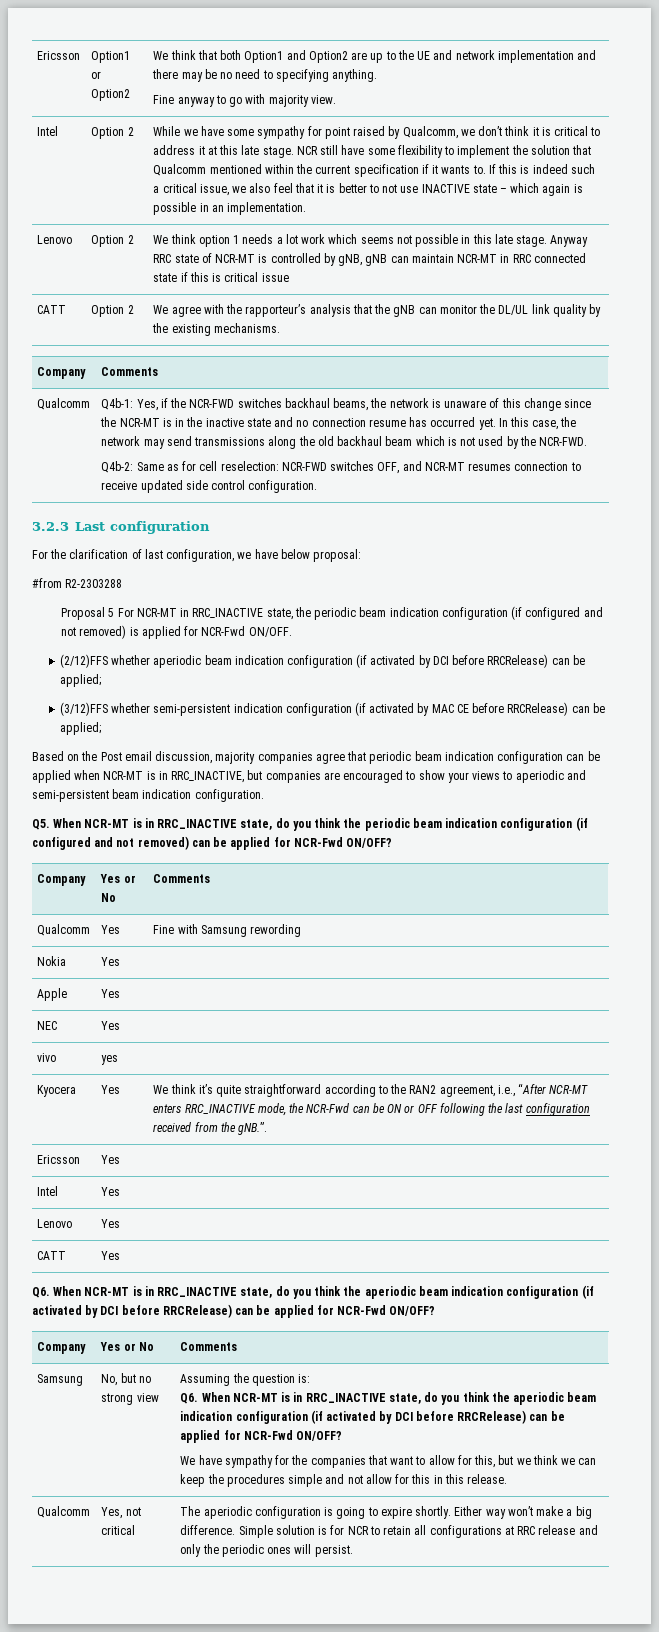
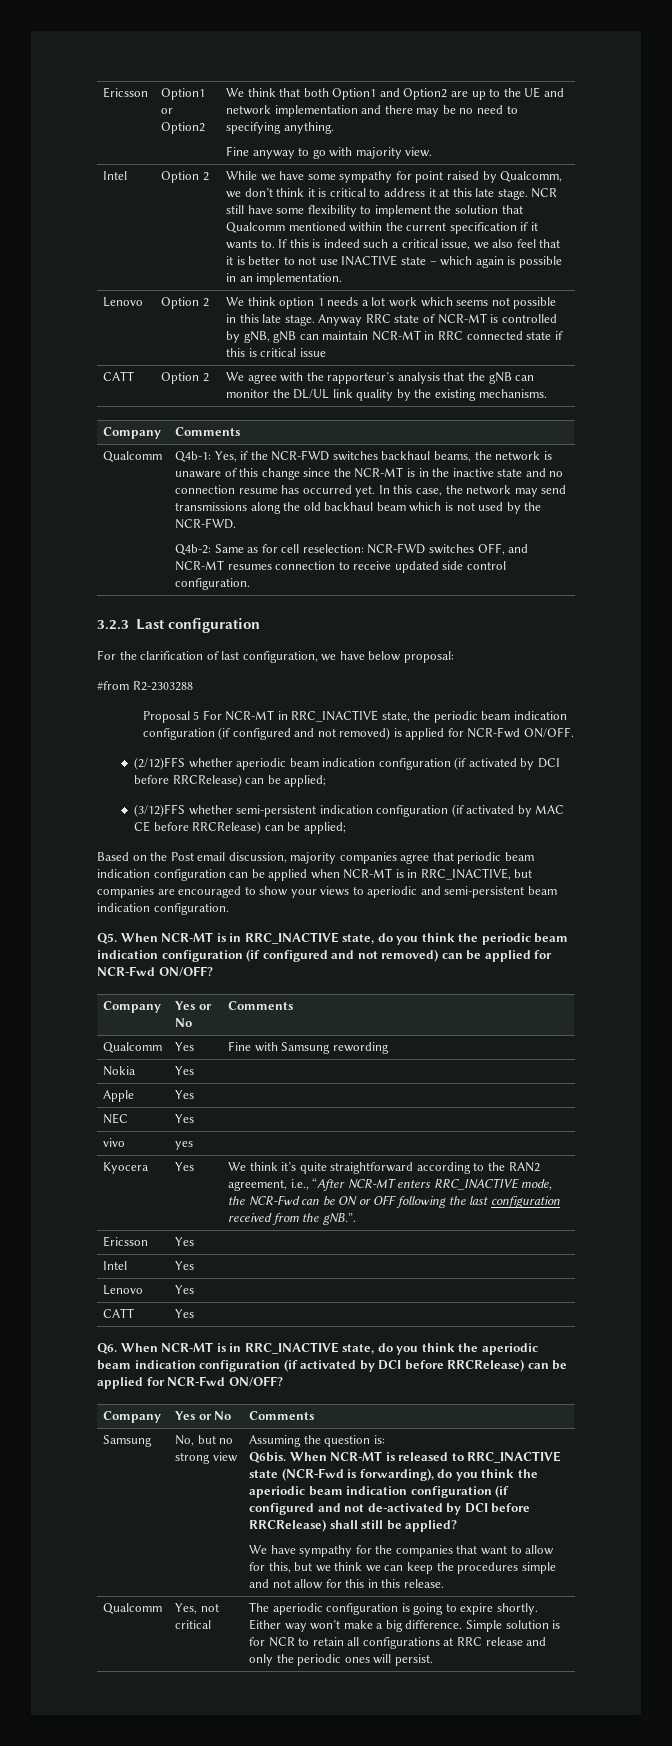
  Assuming the question is:
- Q6. When NCR-MT is in RRC_INACTIVE state, do you think the aperiodic beam indication configuration (if activated by DCI before RRCRelease) can be applied for NCR-Fwd ON/OFF?
+ Q6bis. When NCR-MT is released to RRC_INACTIVE state (NCR-Fwd is forwarding), do you think the aperiodic beam indication configuration (if configured and not de-activated by DCI before RRCRelease) shall still be applied?

